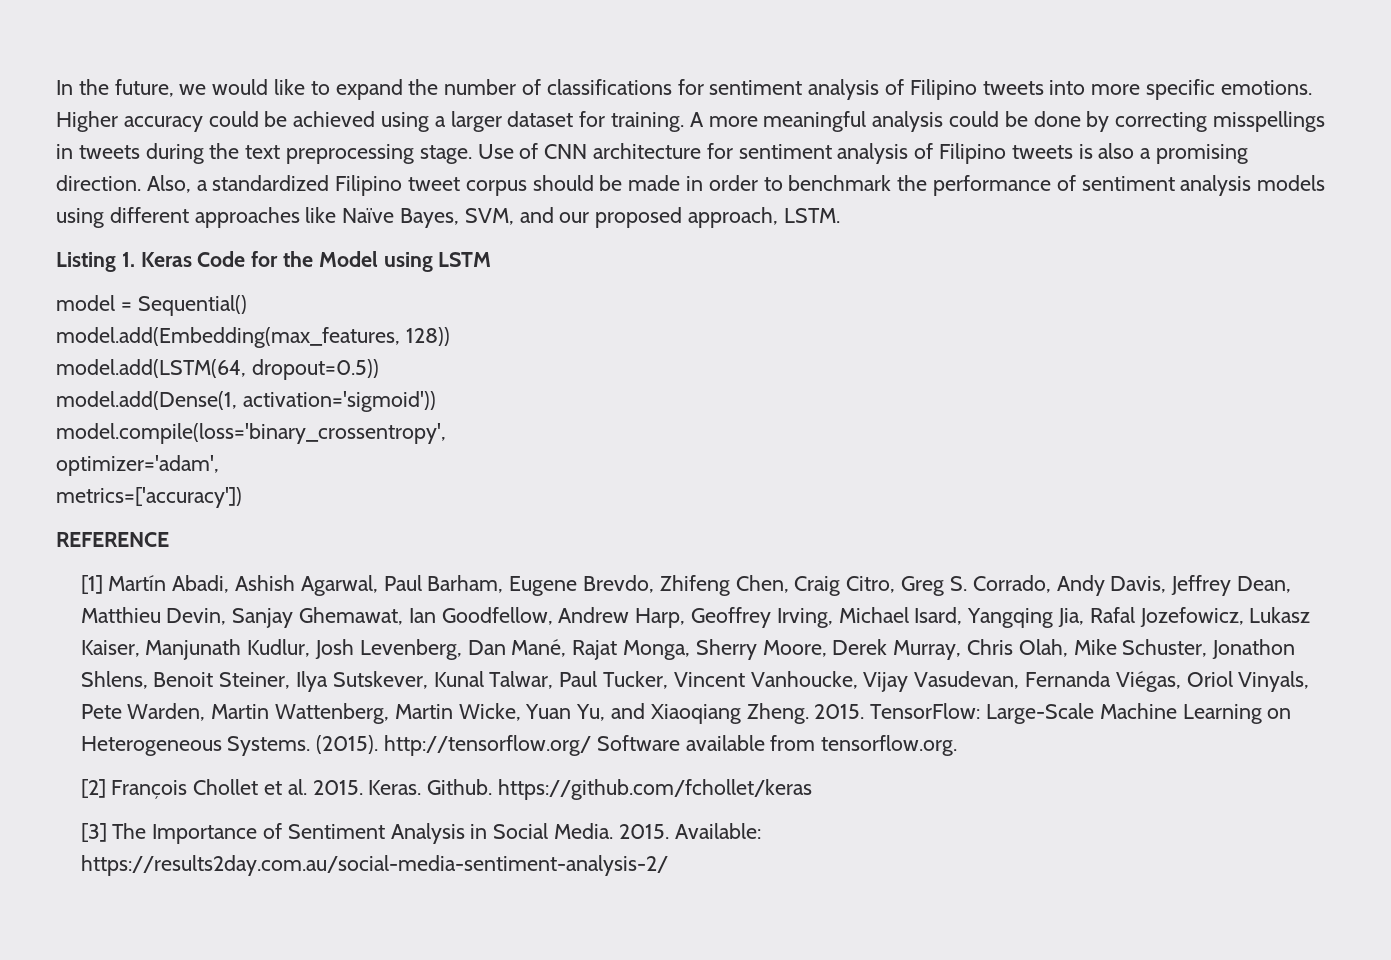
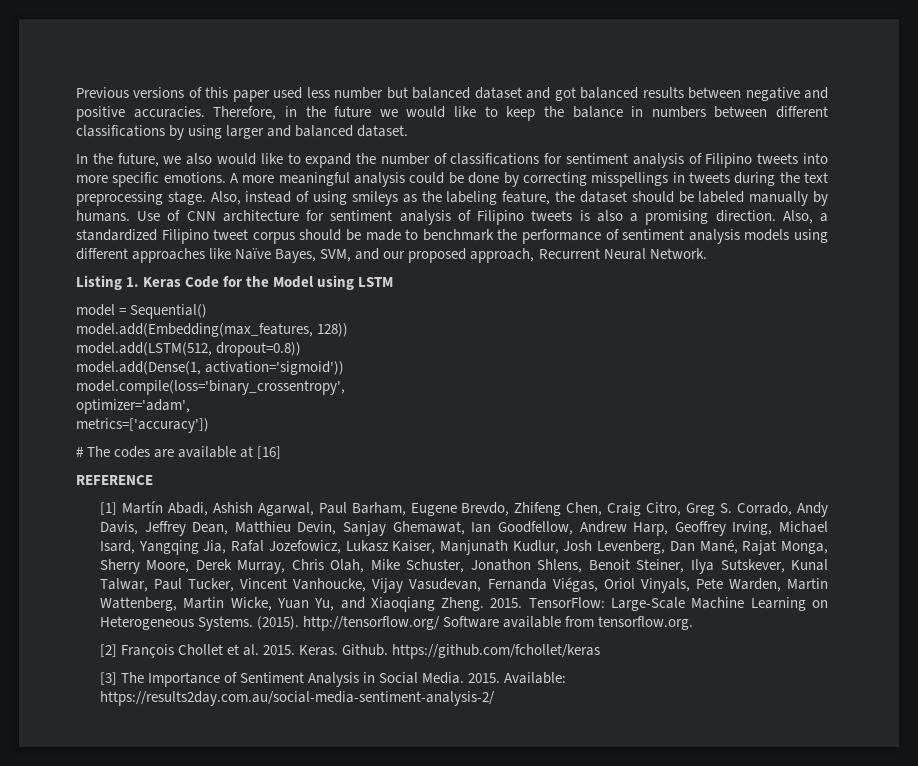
+ Previous versions of this paper used less number but balanced dataset and got balanced results between negative and positive accuracies. Therefore, in the future we would like to keep the balance in numbers between different classifications by using larger and balanced dataset.
- In the future, we would like to expand the number of classifications for sentiment analysis of Filipino tweets into more specific emotions.
+ In the future, we also would like to expand the number of classifications for sentiment analysis of Filipino tweets into more specific emotions.
- Higher accuracy could be achieved using a larger dataset for training.
+ Also, instead of using smileys as the labeling feature, the dataset should be labeled manually by humans.
- Also, a standardized Filipino tweet corpus should be made in order to benchmark the performance of sentiment analysis models using different approaches like Naïve Bayes, SVM, and our proposed approach, LSTM.
+ Also, a standardized Filipino tweet corpus should be made to benchmark the performance of sentiment analysis models using different approaches like Naïve Bayes, SVM, and our proposed approach, Recurrent Neural Network.
- model.add(LSTM(64, dropout=0.5))
+ model.add(LSTM(512, dropout=0.8))
+ # The codes are available at [16]

